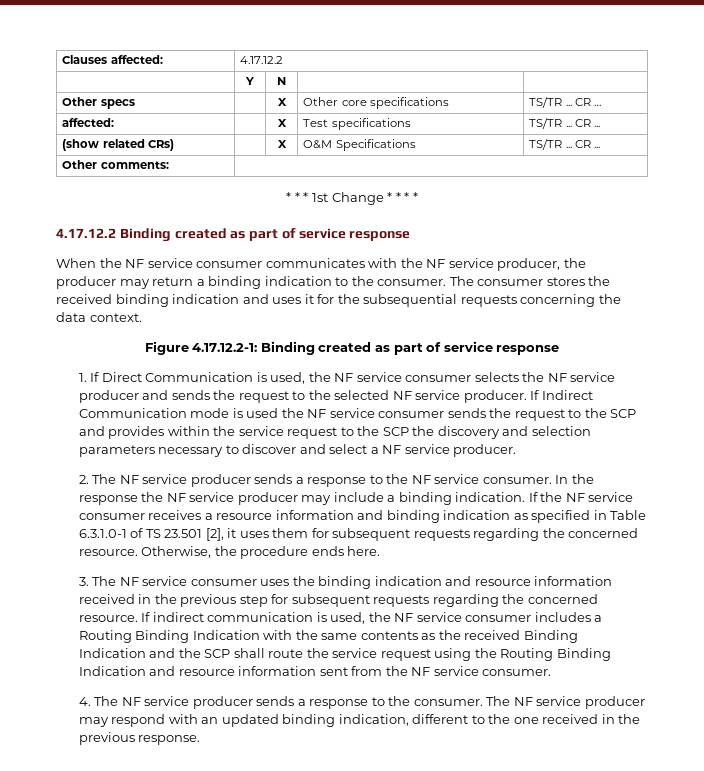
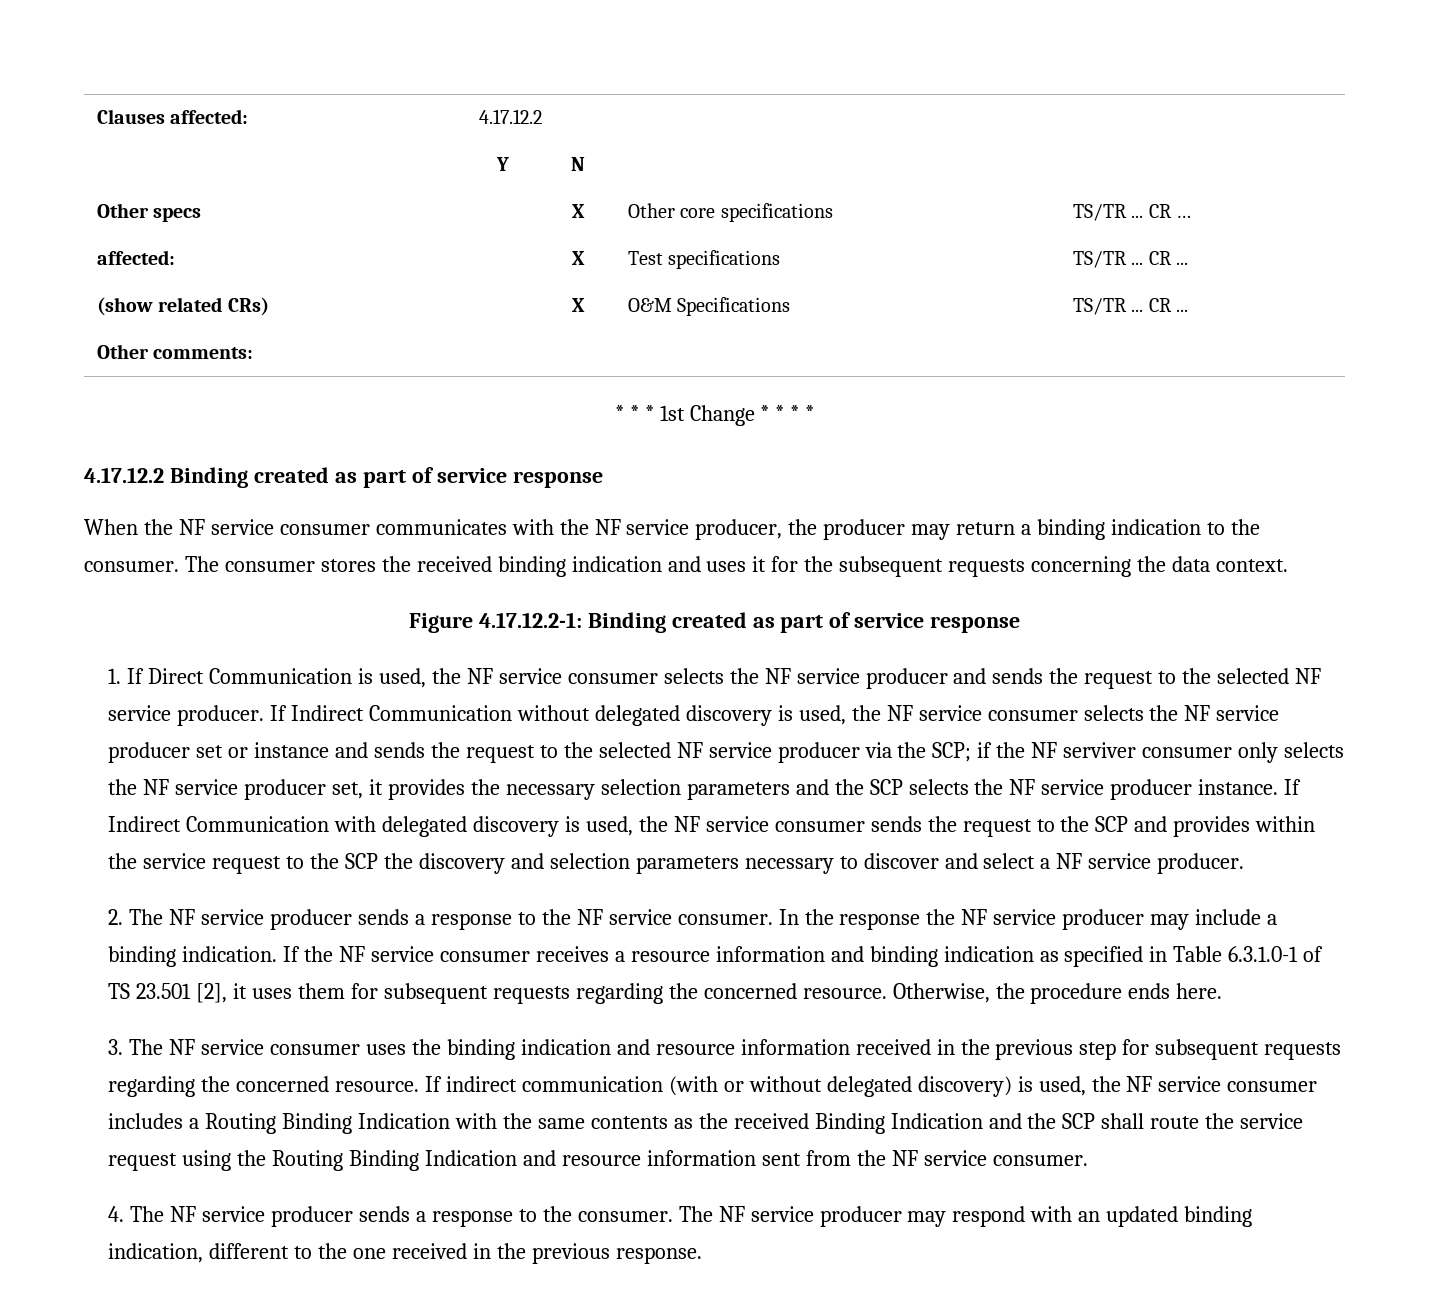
- The consumer stores the received binding indication and uses it for the subsequential requests concerning the data context.
+ The consumer stores the received binding indication and uses it for the subsequent requests concerning the data context.
- If Indirect Communication mode is used the NF service consumer sends the request to the SCP and provides within the service request to the SCP the discovery and selection parameters necessary to discover and select a NF service producer.
+ If Indirect Communication without delegated discovery is used, the NF service consumer selects the NF service producer set or instance and sends the request to the selected NF service producer via the SCP; if the NF serviver consumer only selects the NF service producer set, it provides the necessary selection parameters and the SCP selects the NF service producer instance. If Indirect Communication with delegated discovery is used, the NF service consumer sends the request to the SCP and provides within the service request to the SCP the discovery and selection parameters necessary to discover and select a NF service producer.
- If indirect communication is used, the NF service consumer includes a Routing Binding Indication with the same contents as the received Binding Indication and the SCP shall route the service request using the Routing Binding Indication and resource information sent from the NF service consumer.
+ If indirect communication (with or without delegated discovery) is used, the NF service consumer includes a Routing Binding Indication with the same contents as the received Binding Indication and the SCP shall route the service request using the Routing Binding Indication and resource information sent from the NF service consumer.

